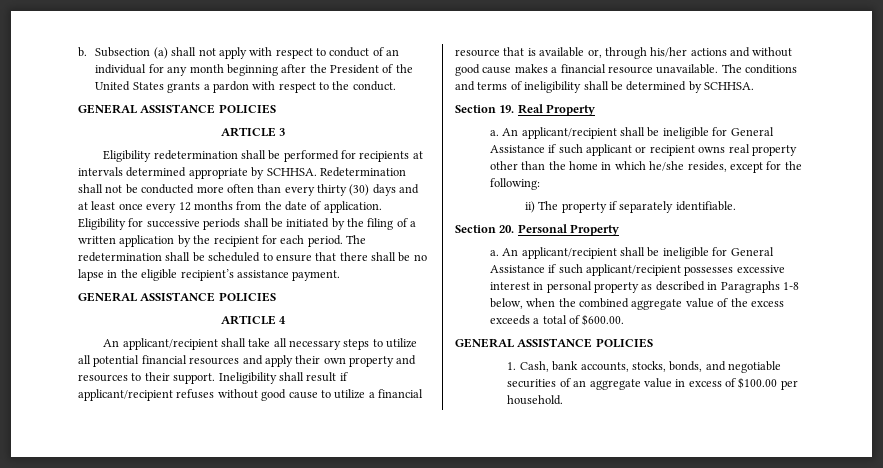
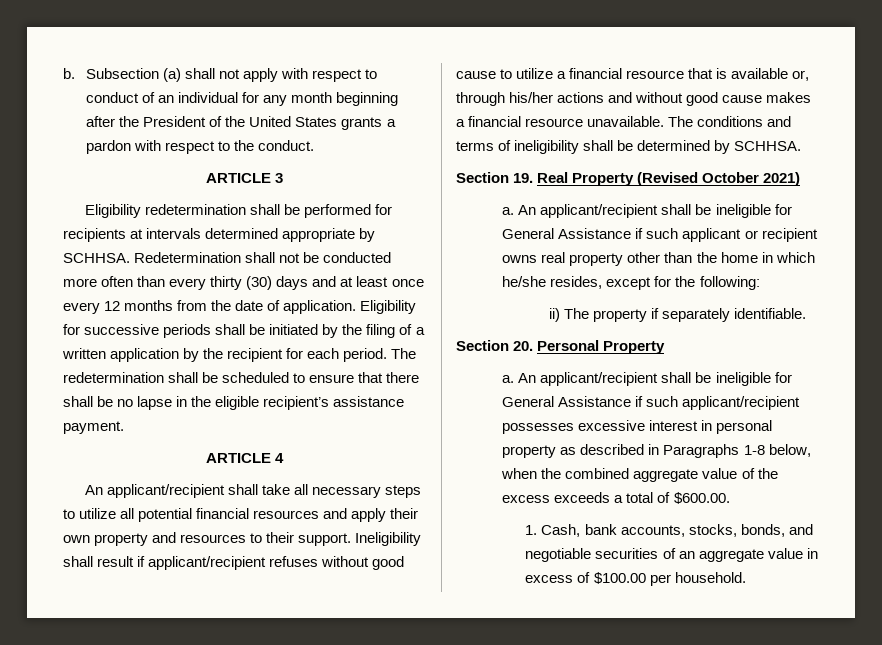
  Subsection (a) shall not apply with respect to conduct of an individual for any month beginning after the President of the United States grants a pardon with respect to the conduct.
- GENERAL ASSISTANCE POLICIES
  The redetermination shall be scheduled to ensure that there shall be no lapse in the eligible recipient’s assistance payment.
- GENERAL ASSISTANCE POLICIES
- Section 19. Real Property
+ Section 19. Real Property (Revised October 2021)
  An applicant/recipient shall be ineligible for General Assistance if such applicant/recipient possesses excessive interest in personal property as described in Paragraphs 1-8 below, when the combined aggregate value of the excess exceeds a total of $600.00.
- GENERAL ASSISTANCE POLICIES

